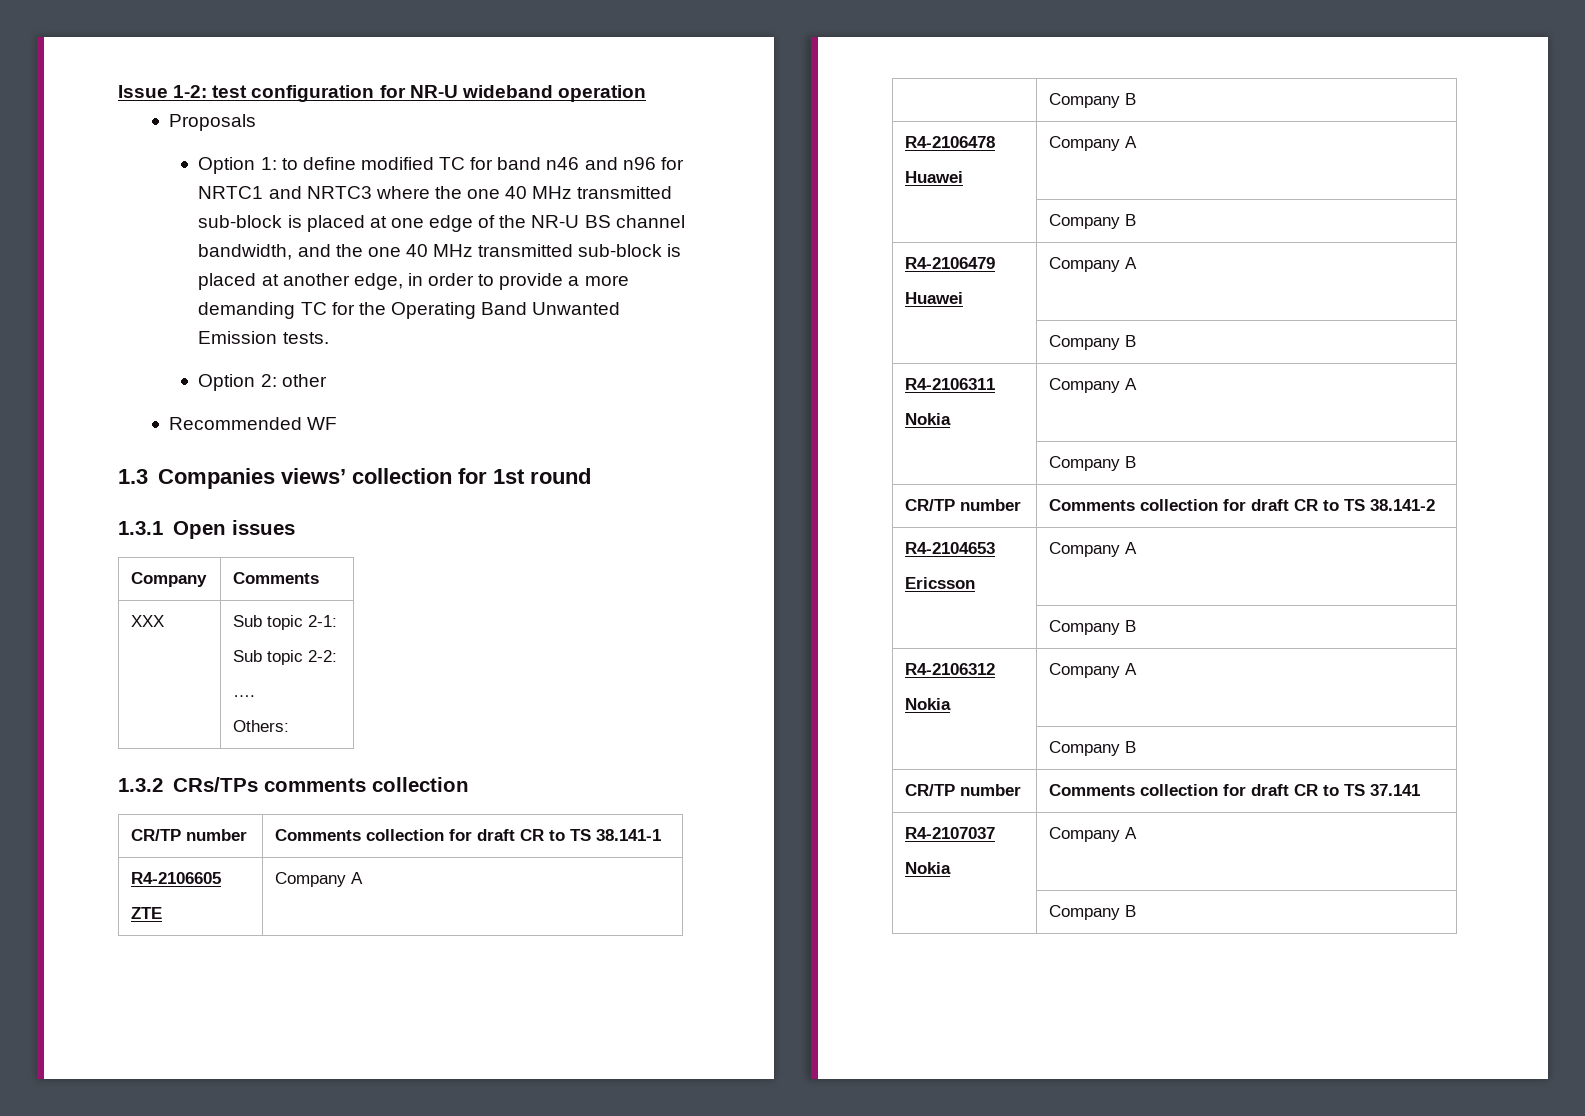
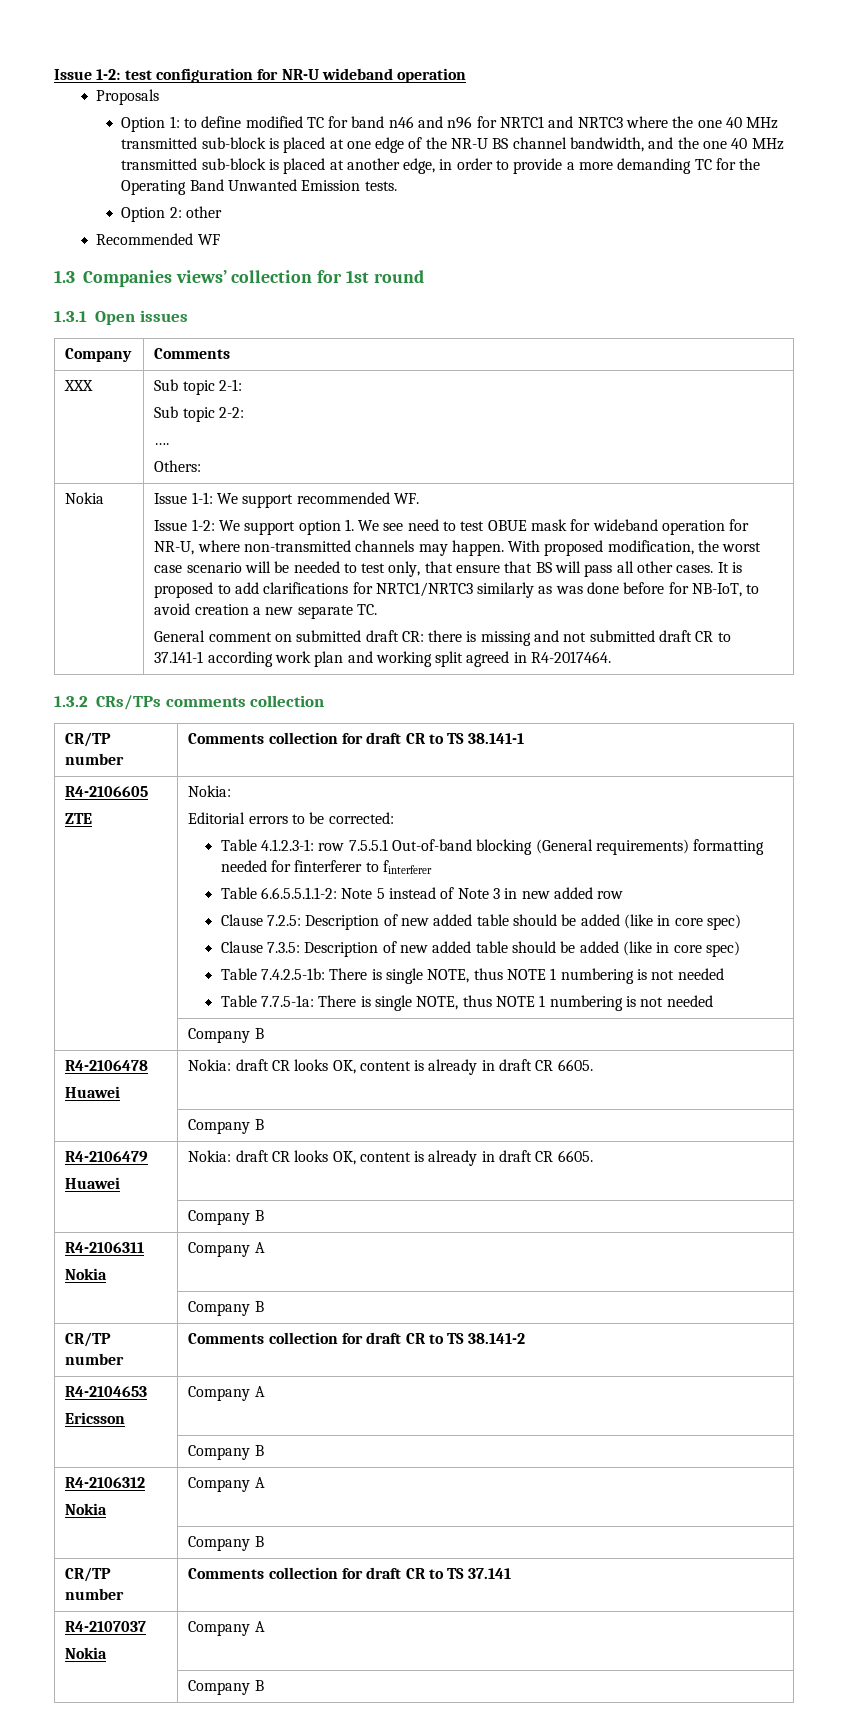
+ Nokia | Issue 1-1: We support recommended WF.
+ Issue 1-2: We support option 1. We see need to test OBUE mask for wideband operation for NR-U, where non-transmitted channels may happen. With proposed modification, the worst case scenario will be needed to test only, that ensure that BS will pass all other cases. It is proposed to add clarifications for NRTC1/NRTC3 similarly as was done before for NB-IoT, to avoid creation a new separate TC.
+ General comment on submitted draft CR: there is missing and not submitted draft CR to 37.141-1 according work plan and working split agreed in R4-2017464.
- ZTE | Company A
+ ZTE | Nokia:
+ Editorial errors to be corrected:
+ Table 4.1.2.3-1: row 7.5.5.1 Out-of-band blocking (General requirements) formatting needed for finterferer to finterferer
+ Table 6.6.5.5.1.1-2: Note 5 instead of Note 3 in new added row
+ Clause 7.2.5: Description of new added table should be added (like in core spec)
+ Clause 7.3.5: Description of new added table should be added (like in core spec)
+ Table 7.4.2.5-1b: There is single NOTE, thus NOTE 1 numbering is not needed
+ Table 7.7.5-1a: There is single NOTE, thus NOTE 1 numbering is not needed
  | Company B
  R4-2106478
- Huawei | Company A
+ Huawei | Nokia: draft CR looks OK, content is already in draft CR 6605.
  | Company B
  R4-2106479
- Huawei | Company A
+ Huawei | Nokia: draft CR looks OK, content is already in draft CR 6605.

